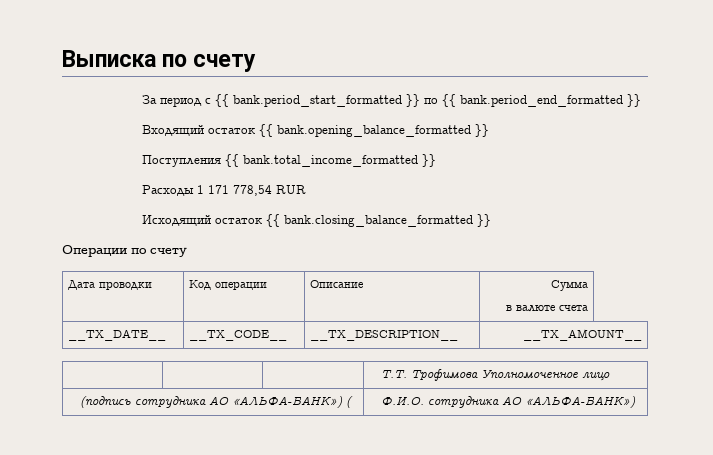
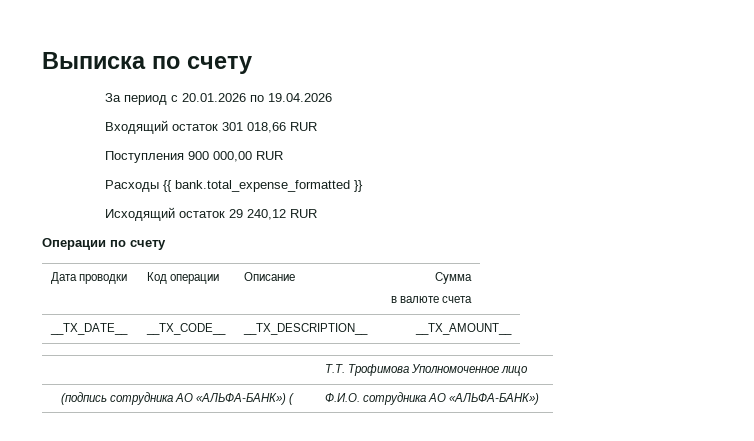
- За период с {{ bank.period_start_formatted }} по {{ bank.period_end_formatted }}
- Входящий остаток {{ bank.opening_balance_formatted }}
- Поступления {{ bank.total_income_formatted }}
- Расходы 1 171 778,54 RUR
+ За период с 20.01.2026 по 19.04.2026
+ Входящий остаток 301 018,66 RUR
+ Поступления 900 000,00 RUR
+ Расходы {{ bank.total_expense_formatted }}
- Исходящий остаток {{ bank.closing_balance_formatted }}
+ Исходящий остаток 29 240,12 RUR

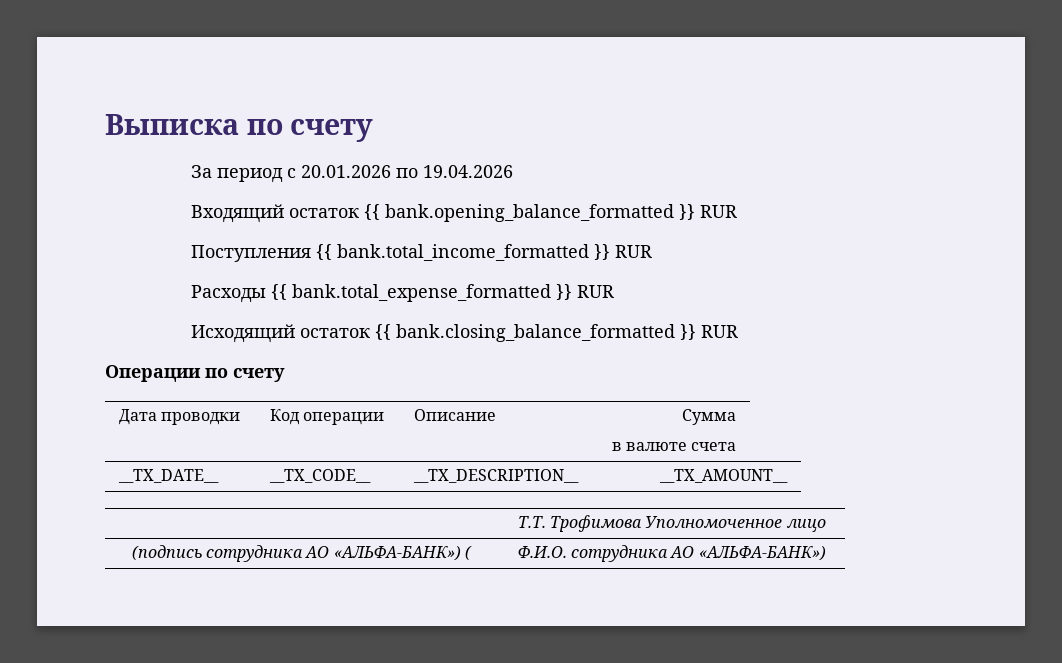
- Входящий остаток 301 018,66 RUR
+ Входящий остаток {{ bank.opening_balance_formatted }} RUR
- Поступления 900 000,00 RUR
+ Поступления {{ bank.total_income_formatted }} RUR
- Расходы {{ bank.total_expense_formatted }}
+ Расходы {{ bank.total_expense_formatted }} RUR
- Исходящий остаток 29 240,12 RUR
+ Исходящий остаток {{ bank.closing_balance_formatted }} RUR

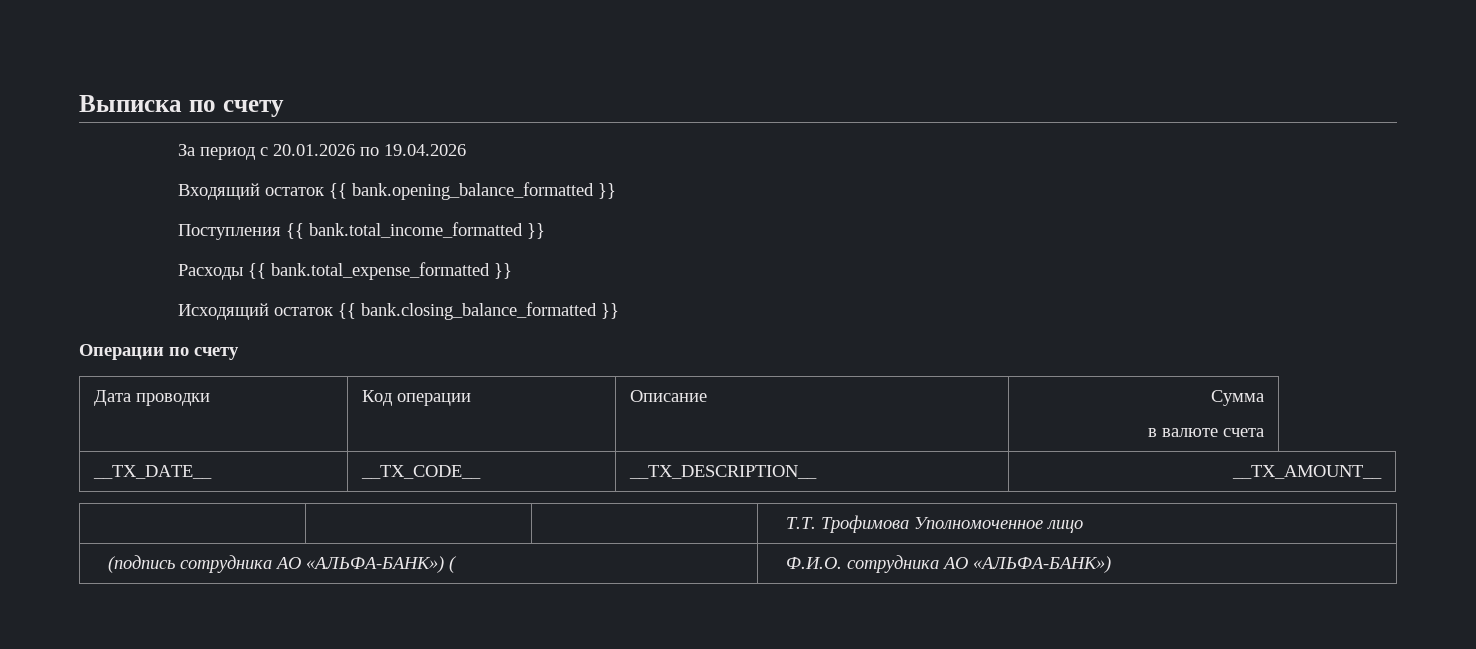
- Входящий остаток {{ bank.opening_balance_formatted }} RUR
+ Входящий остаток {{ bank.opening_balance_formatted }}
- Поступления {{ bank.total_income_formatted }} RUR
+ Поступления {{ bank.total_income_formatted }}
- Расходы {{ bank.total_expense_formatted }} RUR
+ Расходы {{ bank.total_expense_formatted }}
- Исходящий остаток {{ bank.closing_balance_formatted }} RUR
+ Исходящий остаток {{ bank.closing_balance_formatted }}

